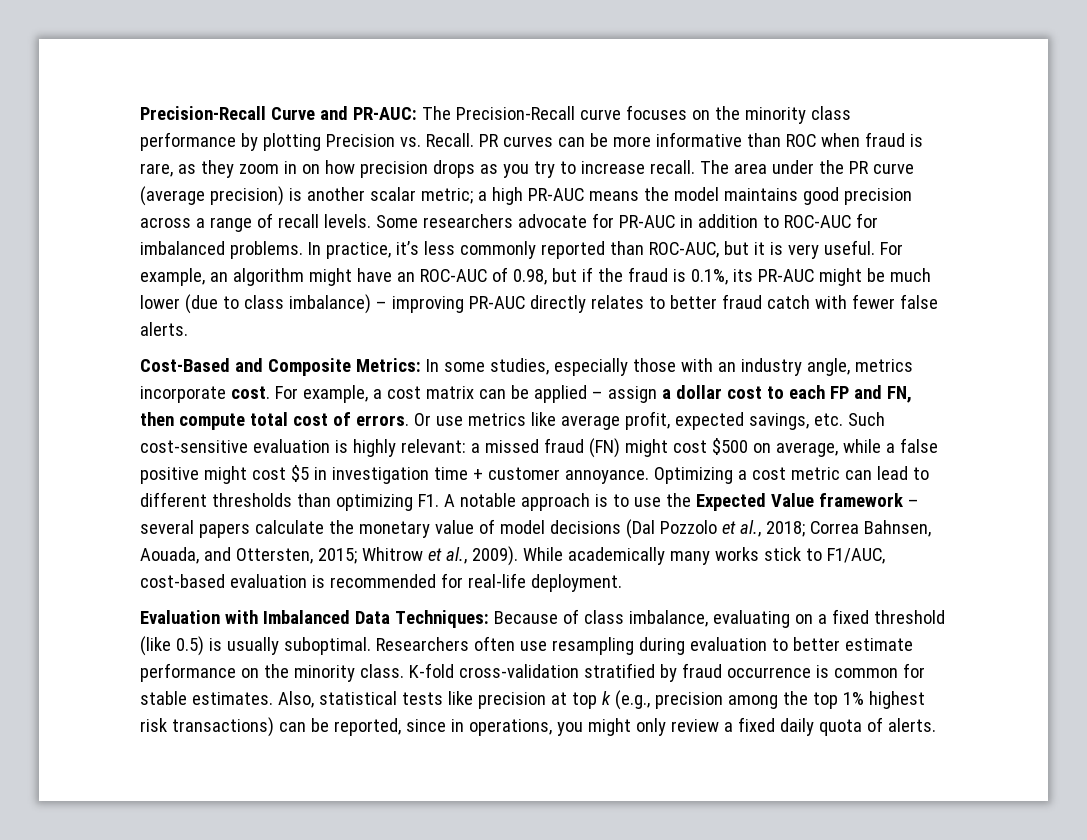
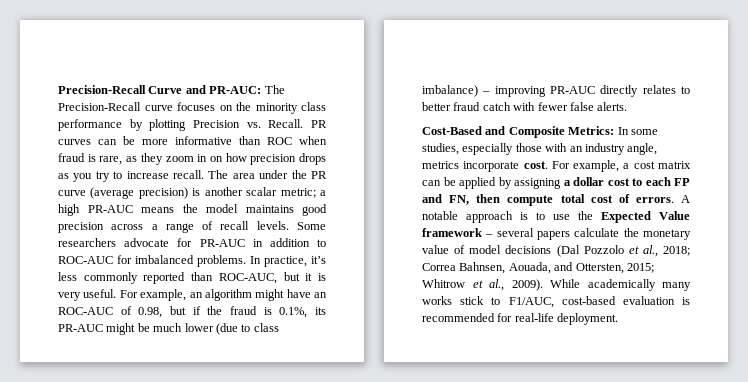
- For example, a cost matrix can be applied – assign a dollar cost to each FP and FN, then compute total cost of errors.
+ For example, a cost matrix can be applied by assigning a dollar cost to each FP and FN, then compute total cost of errors.
- Or use metrics like average profit, expected savings, etc. Such cost-sensitive evaluation is highly relevant: a missed fraud (FN) might cost $500 on average, while a false positive might cost $5 in investigation time + customer annoyance. Optimizing a cost metric can lead to different thresholds than optimizing F1. A notable approach is to use the Expected Value framework – several papers calculate the monetary value of model decisions (Dal Pozzolo et al., 2018; Correa Bahnsen, Aouada, and Ottersten, 2015; Whitrow et al., 2009).
+ A notable approach is to use the Expected Value framework – several papers calculate the monetary value of model decisions (Dal Pozzolo et al., 2018; Correa Bahnsen, Aouada, and Ottersten, 2015; Whitrow et al., 2009).
- Evaluation with Imbalanced Data Techniques: Because of class imbalance, evaluating on a fixed threshold (like 0.5) is usually suboptimal. Researchers often use resampling during evaluation to better estimate performance on the minority class. K-fold cross-validation stratified by fraud occurrence is common for stable estimates. Also, statistical tests like precision at top k (e.g., precision among the top 1% highest risk transactions) can be reported, since in operations, you might only review a fixed daily quota of alerts.

